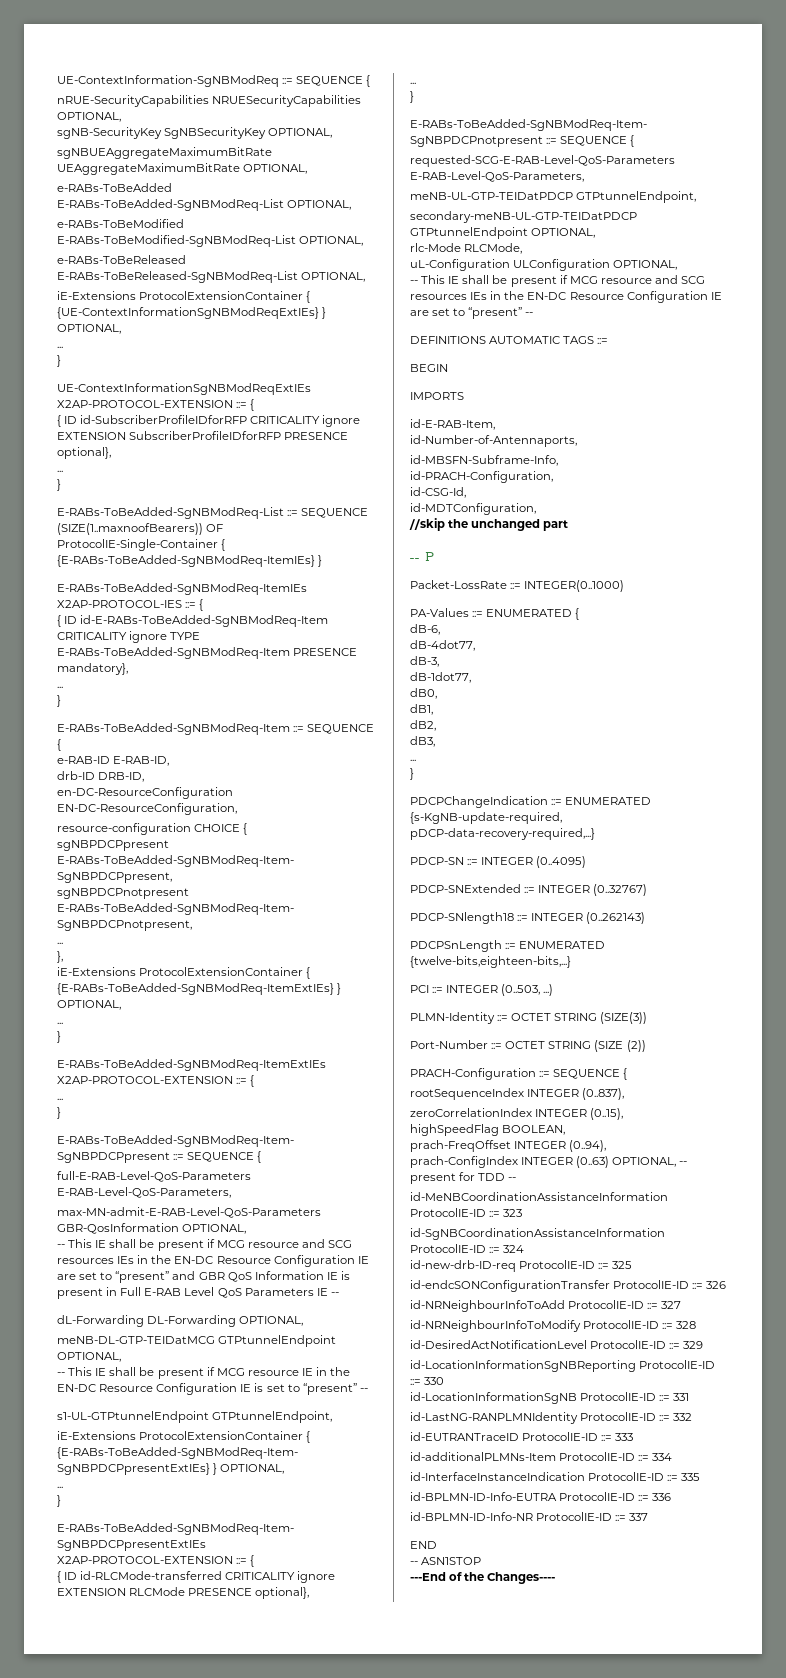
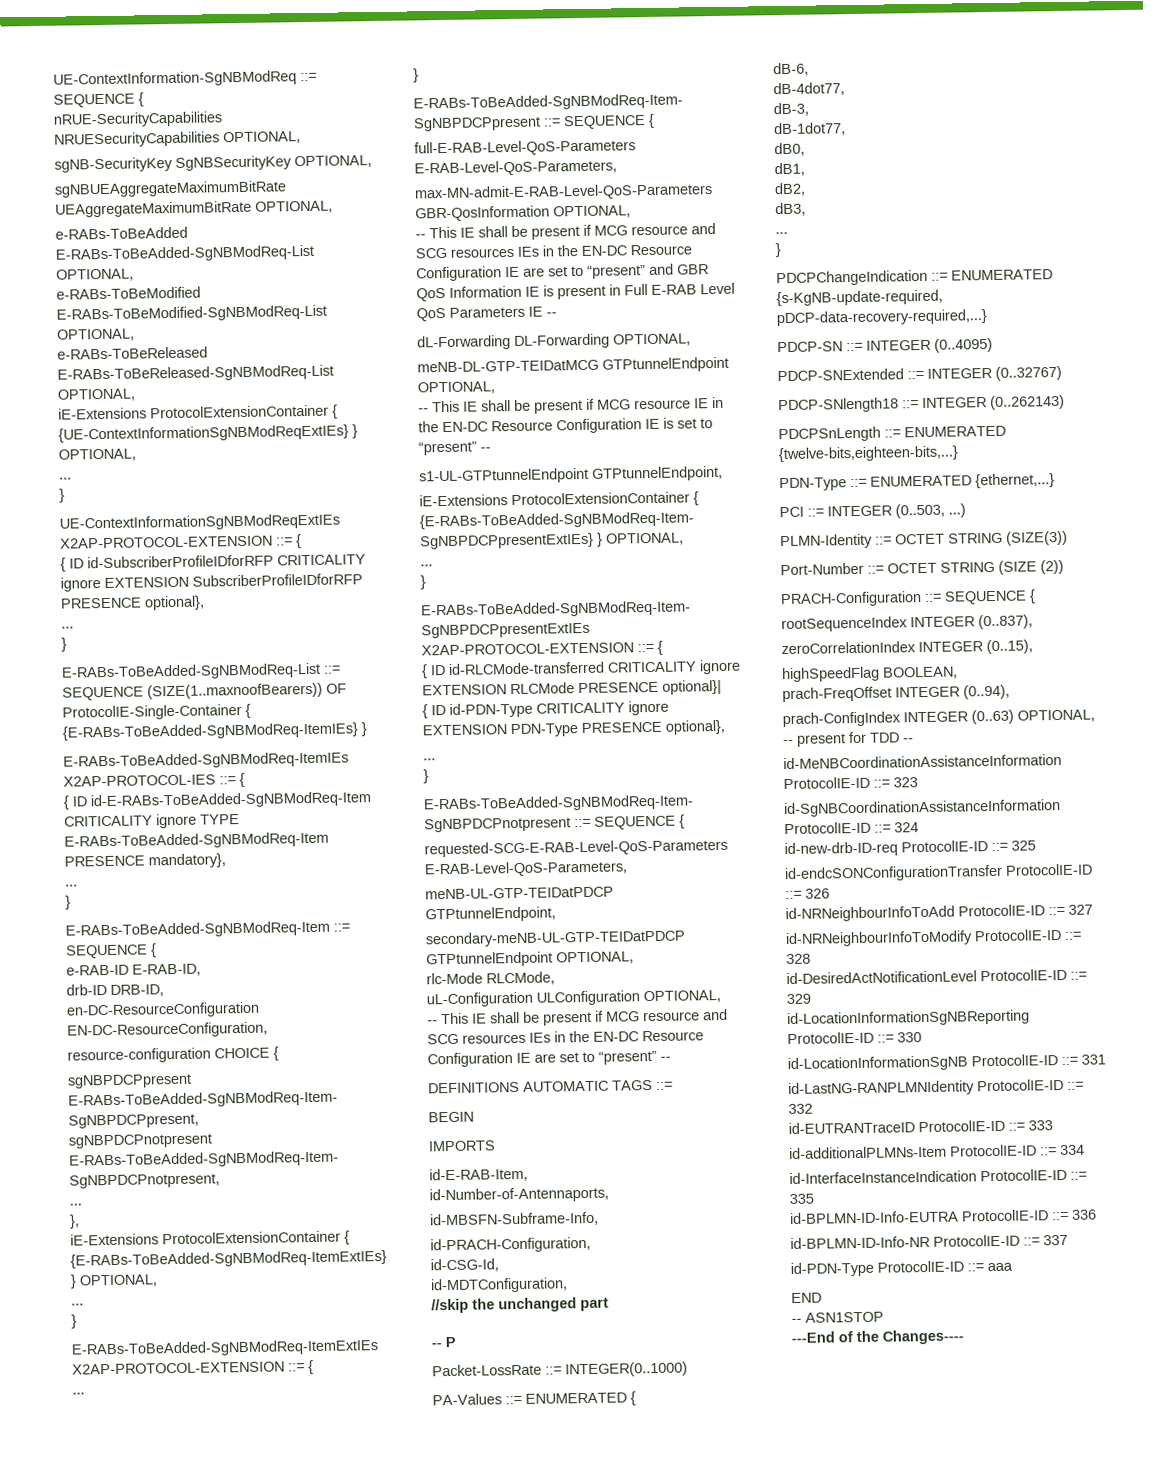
- { ID id-RLCMode-transferred CRITICALITY ignore EXTENSION RLCMode PRESENCE optional},
+ { ID id-RLCMode-transferred CRITICALITY ignore EXTENSION RLCMode PRESENCE optional}|
+ { ID id-PDN-Type CRITICALITY ignore EXTENSION PDN-Type PRESENCE optional},
+ PDN-Type ::= ENUMERATED {ethernet,...}
+ id-PDN-Type ProtocolIE-ID ::= aaa

